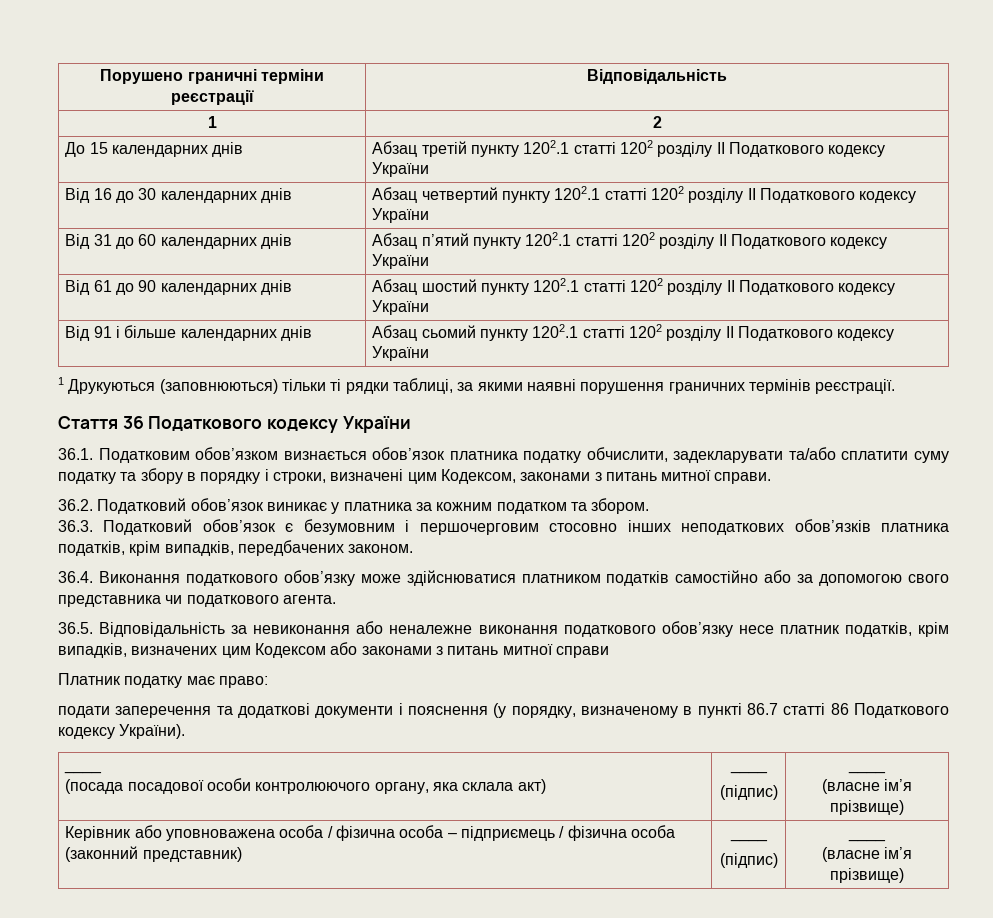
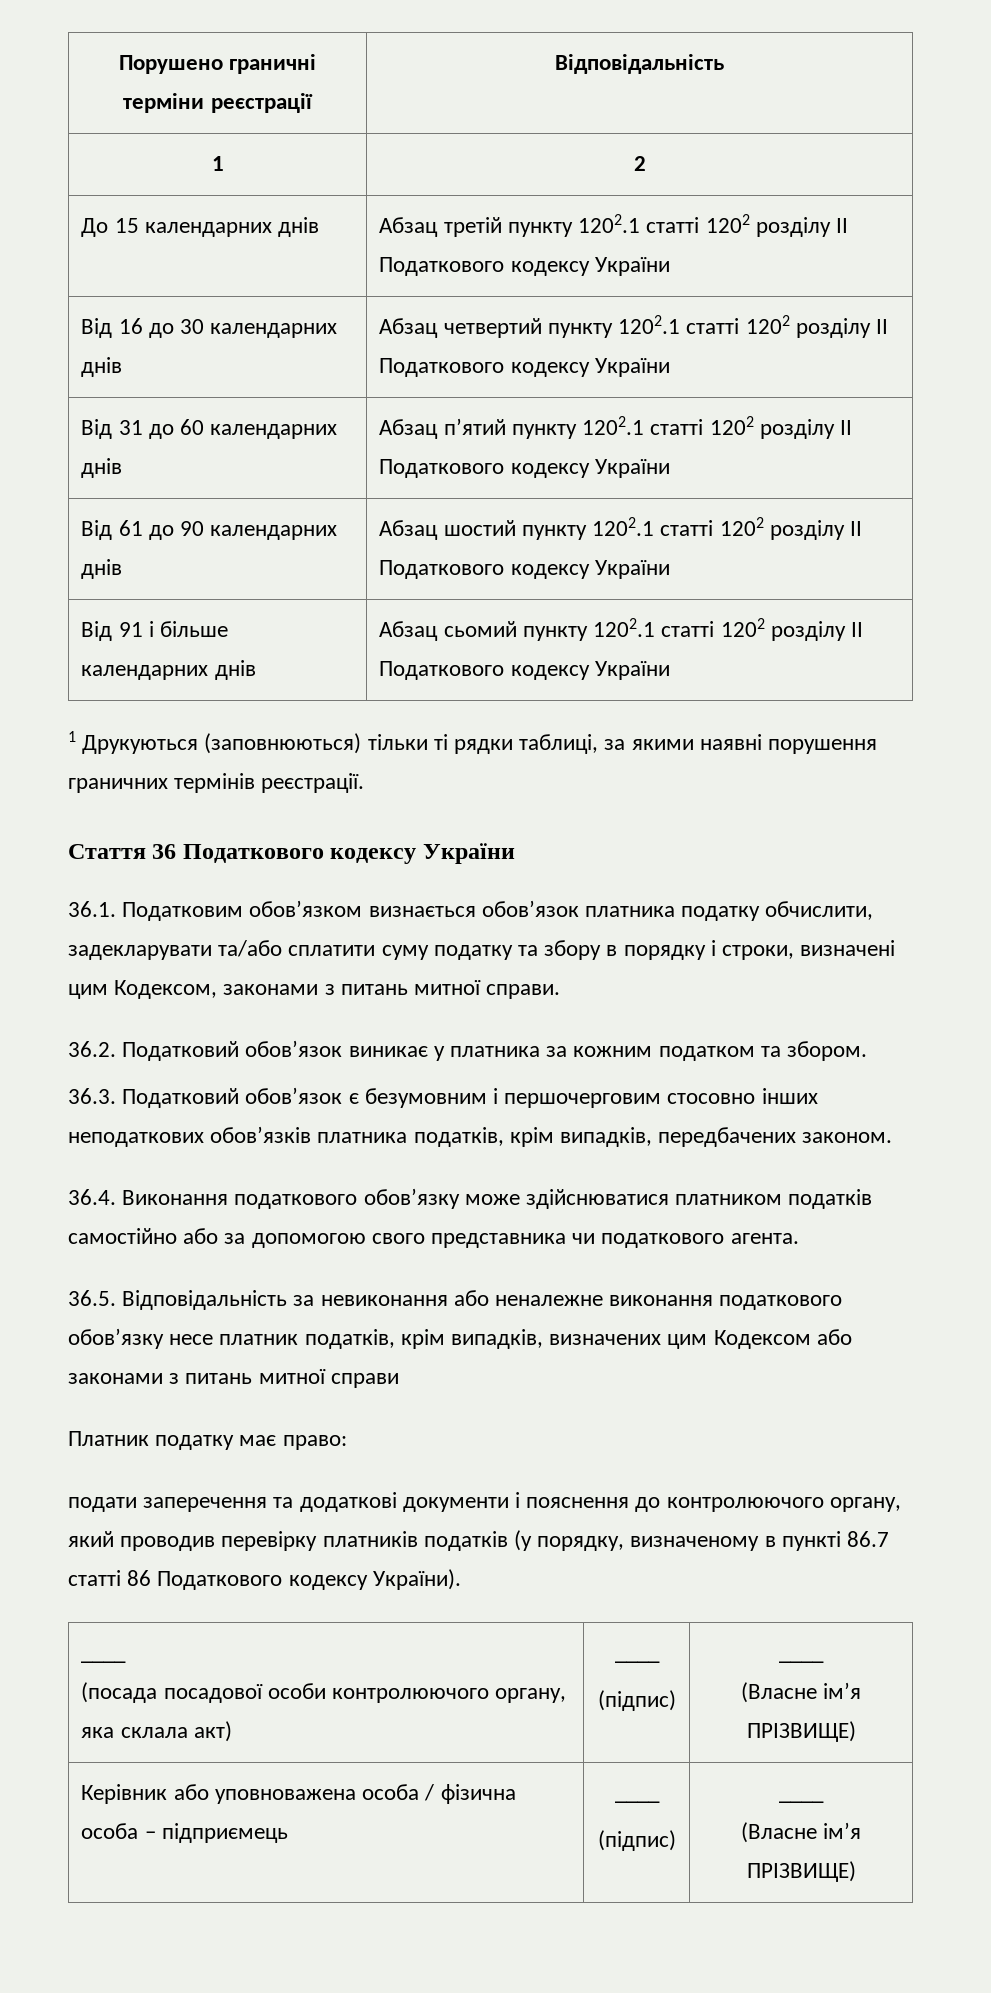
- подати заперечення та додаткові документи і пояснення (у порядку, визначеному в пункті 86.7 статті 86 Податкового кодексу України).
+ подати заперечення та додаткові документи і пояснення до контролюючого органу, який проводив перевірку платників податків (у порядку, визначеному в пункті 86.7 статті 86 Податкового кодексу України).
  ____
  (посада посадової особи контролюючого органу, яка склала акт) | ____
  (підпис) | ____
- (власне ім’я прізвище)
+ (Власне ім’я ПРІЗВИЩЕ)
- Керівник або уповноважена особа / фізична особа – підприємець / фізична особа (законний представник) | ____
+ Керівник або уповноважена особа / фізична особа – підприємець | ____
  (підпис) | ____
- (власне ім’я прізвище)
+ (Власне ім’я ПРІЗВИЩЕ)

